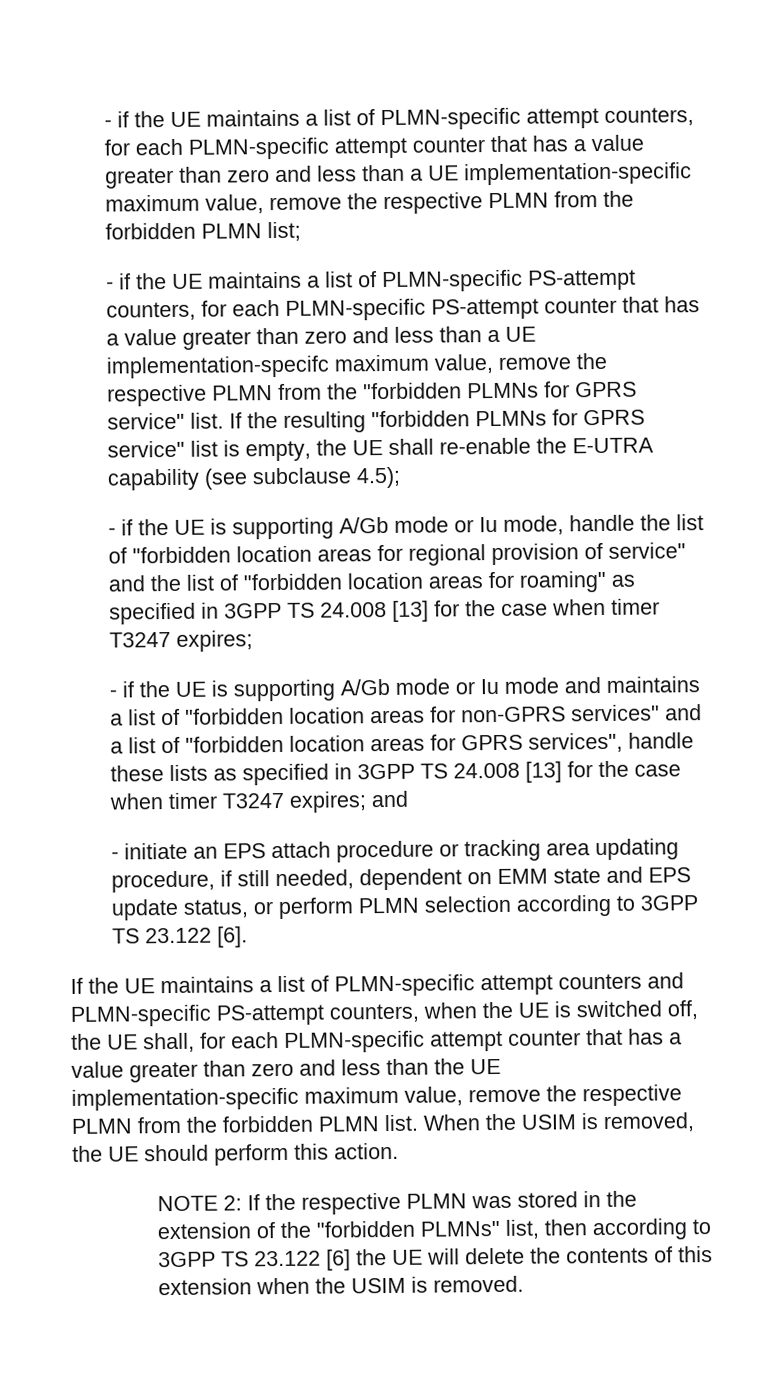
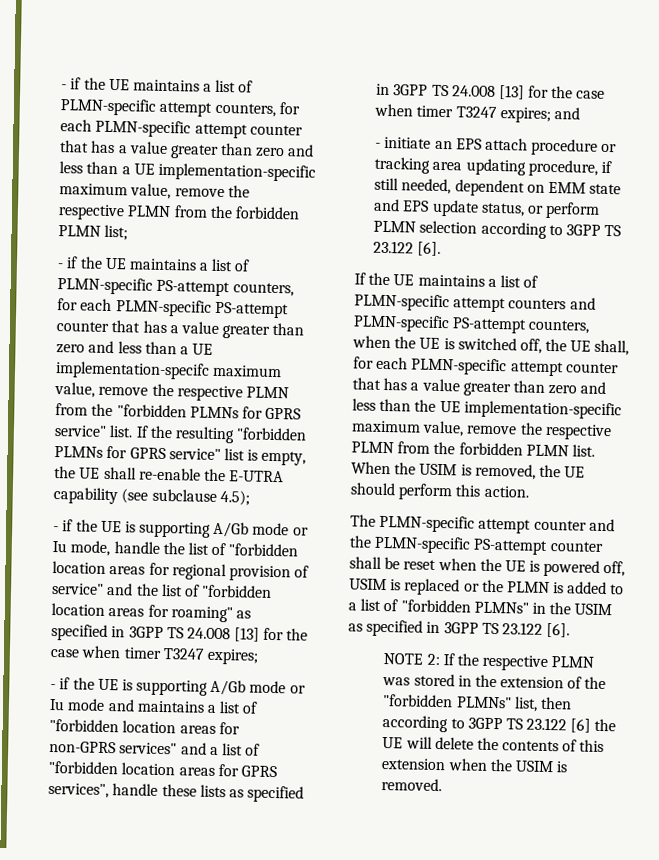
+ The PLMN-specific attempt counter and the PLMN-specific PS-attempt counter shall be reset when the UE is powered off, USIM is replaced or the PLMN is added to a list of "forbidden PLMNs" in the USIM as specified in 3GPP TS 23.122 [6].

